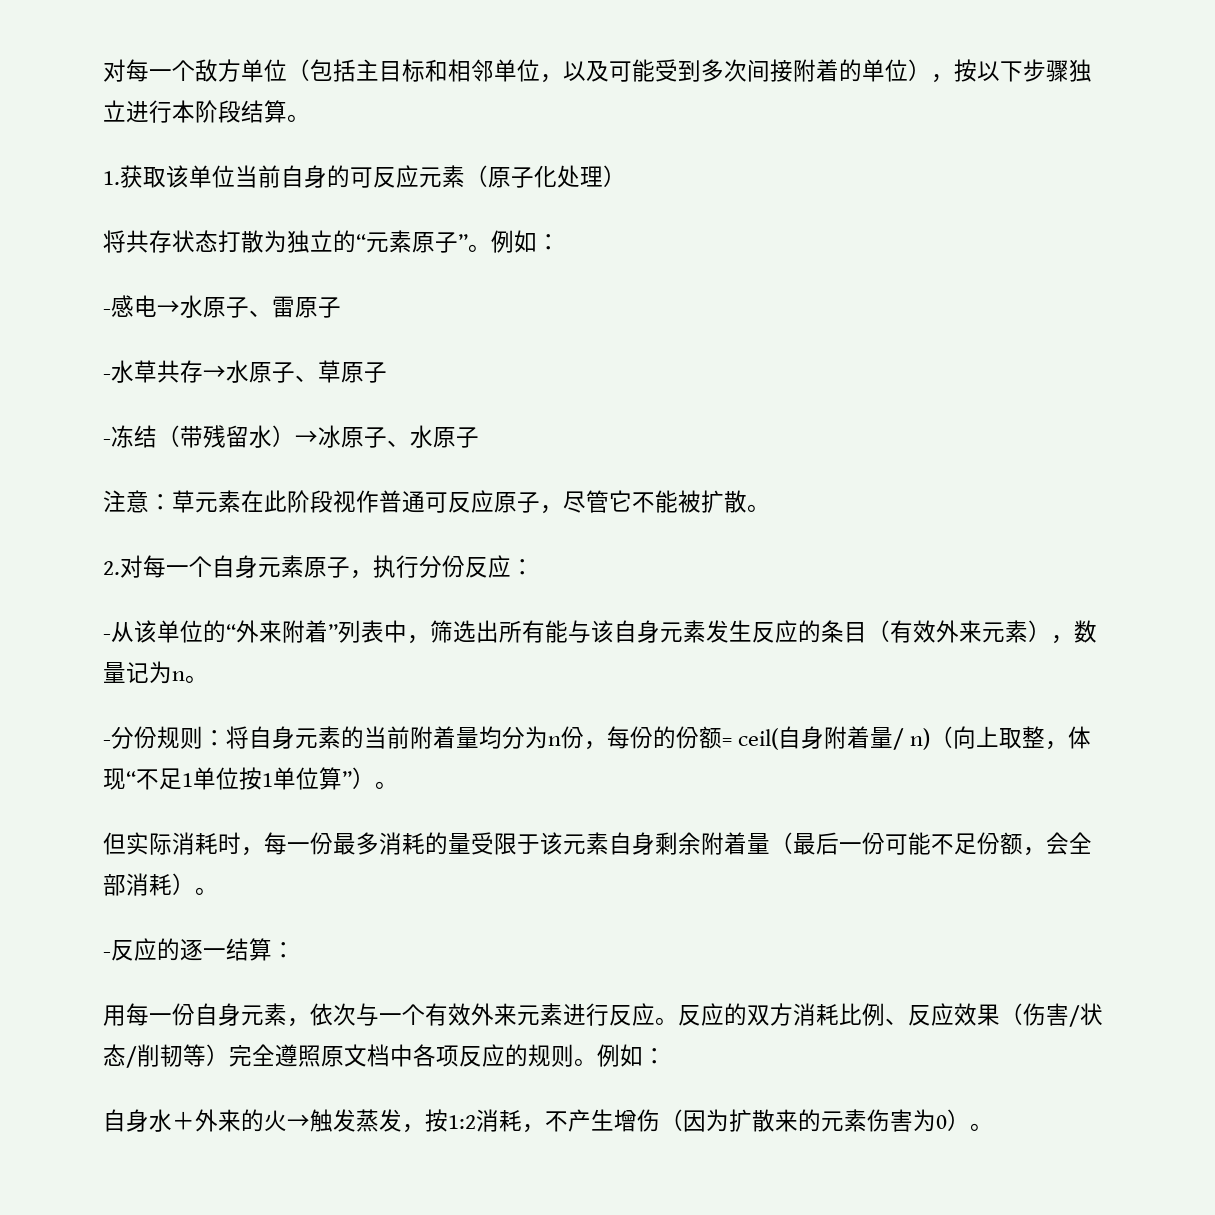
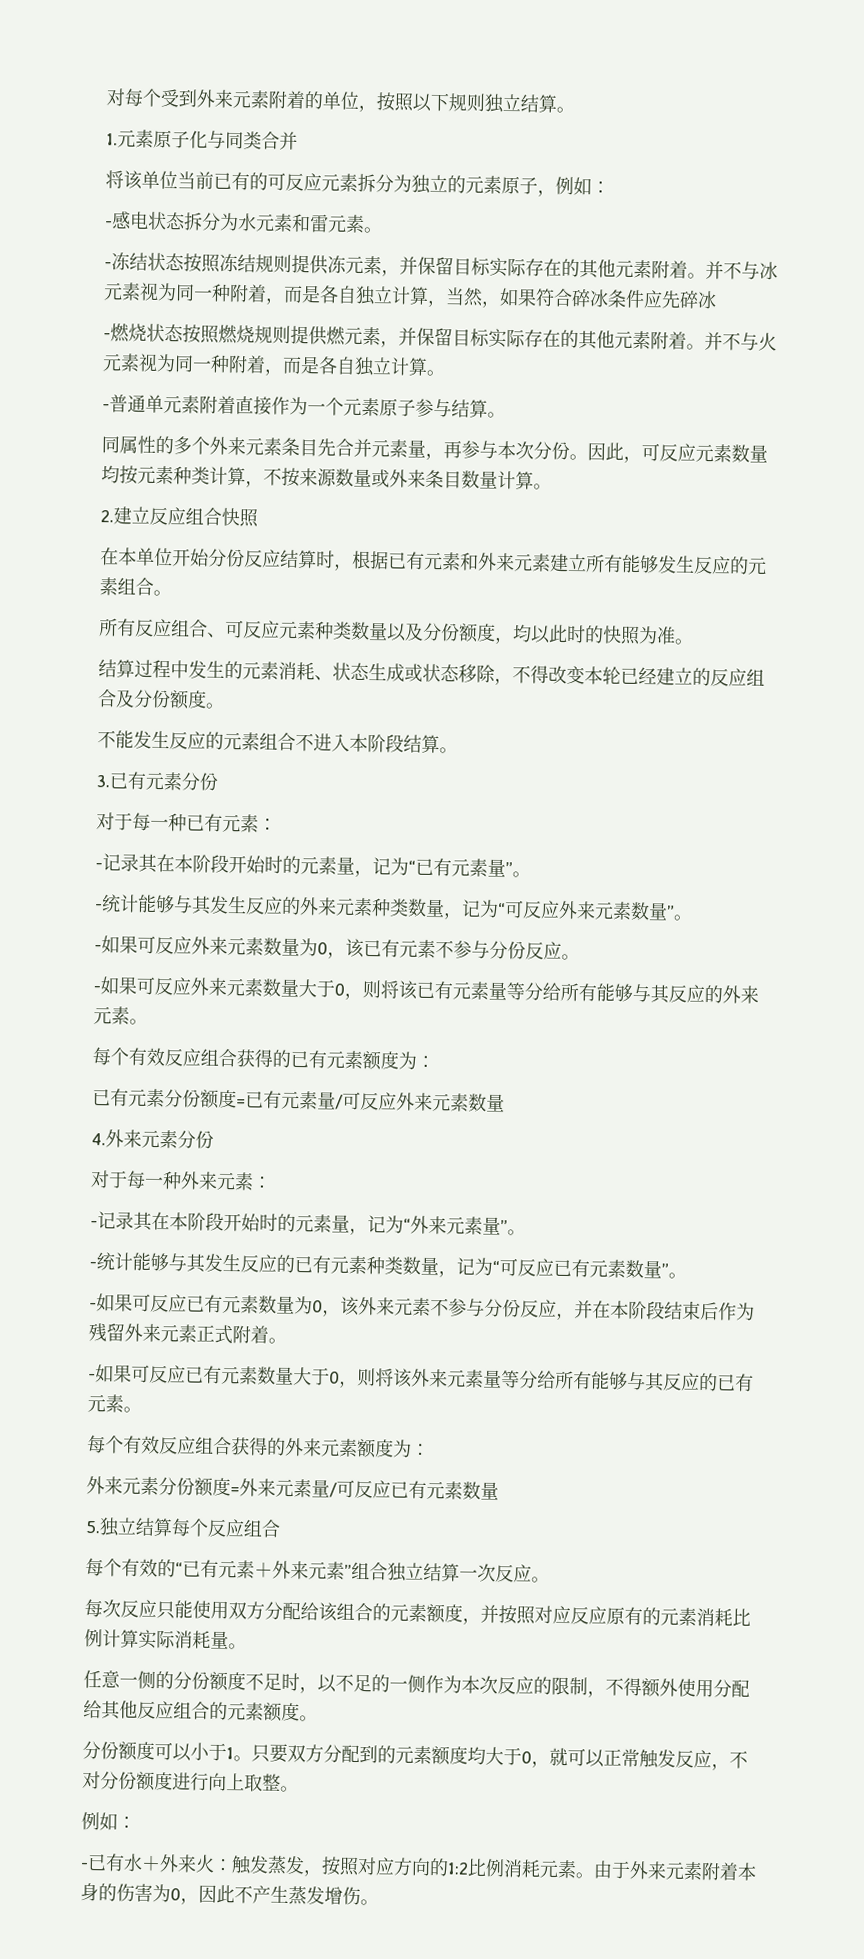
- 对每一个敌方单位（包括主目标和相邻单位，以及可能受到多次间接附着的单位），按以下步骤独立进行本阶段结算。
- 1.获取该单位当前自身的可反应元素（原子化处理）
- 将共存状态打散为独立的“元素原子”。例如：
- -感电→水原子、雷原子
- -水草共存→水原子、草原子
- -冻结（带残留水）→冰原子、水原子
- 注意：草元素在此阶段视作普通可反应原子，尽管它不能被扩散。
- 2.对每一个自身元素原子，执行分份反应：
- -从该单位的“外来附着”列表中，筛选出所有能与该自身元素发生反应的条目（有效外来元素），数量记为n。
- -分份规则：将自身元素的当前附着量均分为n份，每份的份额= ceil(自身附着量/ n)（向上取整，体现“不足1单位按1单位算”）。
- 但实际消耗时，每一份最多消耗的量受限于该元素自身剩余附着量（最后一份可能不足份额，会全部消耗）。
- -反应的逐一结算：
- 用每一份自身元素，依次与一个有效外来元素进行反应。反应的双方消耗比例、反应效果（伤害/状态/削韧等）完全遵照原文档中各项反应的规则。例如：
- 自身水＋外来的火→触发蒸发，按1:2消耗，不产生增伤（因为扩散来的元素伤害为0）。
+ 对每个受到外来元素附着的单位，按照以下规则独立结算。
+ 1.元素原子化与同类合并
+ 将该单位当前已有的可反应元素拆分为独立的元素原子，例如：
+ -感电状态拆分为水元素和雷元素。
+ -冻结状态按照冻结规则提供冻元素，并保留目标实际存在的其他元素附着。并不与冰元素视为同一种附着，而是各自独立计算，当然，如果符合碎冰条件应先碎冰
+ -燃烧状态按照燃烧规则提供燃元素，并保留目标实际存在的其他元素附着。并不与火元素视为同一种附着，而是各自独立计算。
+ -普通单元素附着直接作为一个元素原子参与结算。
+ 同属性的多个外来元素条目先合并元素量，再参与本次分份。因此，可反应元素数量均按元素种类计算，不按来源数量或外来条目数量计算。
+ 2.建立反应组合快照
+ 在本单位开始分份反应结算时，根据已有元素和外来元素建立所有能够发生反应的元素组合。
+ 所有反应组合、可反应元素种类数量以及分份额度，均以此时的快照为准。
+ 结算过程中发生的元素消耗、状态生成或状态移除，不得改变本轮已经建立的反应组合及分份额度。
+ 不能发生反应的元素组合不进入本阶段结算。
+ 3.已有元素分份
+ 对于每一种已有元素：
+ -记录其在本阶段开始时的元素量，记为“已有元素量”。
+ -统计能够与其发生反应的外来元素种类数量，记为“可反应外来元素数量”。
+ -如果可反应外来元素数量为0，该已有元素不参与分份反应。
+ -如果可反应外来元素数量大于0，则将该已有元素量等分给所有能够与其反应的外来元素。
+ 每个有效反应组合获得的已有元素额度为：
+ 已有元素分份额度=已有元素量/可反应外来元素数量
+ 4.外来元素分份
+ 对于每一种外来元素：
+ -记录其在本阶段开始时的元素量，记为“外来元素量”。
+ -统计能够与其发生反应的已有元素种类数量，记为“可反应已有元素数量”。
+ -如果可反应已有元素数量为0，该外来元素不参与分份反应，并在本阶段结束后作为残留外来元素正式附着。
+ -如果可反应已有元素数量大于0，则将该外来元素量等分给所有能够与其反应的已有元素。
+ 每个有效反应组合获得的外来元素额度为：
+ 外来元素分份额度=外来元素量/可反应已有元素数量
+ 5.独立结算每个反应组合
+ 每个有效的“已有元素＋外来元素”组合独立结算一次反应。
+ 每次反应只能使用双方分配给该组合的元素额度，并按照对应反应原有的元素消耗比例计算实际消耗量。
+ 任意一侧的分份额度不足时，以不足的一侧作为本次反应的限制，不得额外使用分配给其他反应组合的元素额度。
+ 分份额度可以小于1。只要双方分配到的元素额度均大于0，就可以正常触发反应，不对分份额度进行向上取整。
+ 例如：
+ -已有水＋外来火：触发蒸发，按照对应方向的1:2比例消耗元素。由于外来元素附着本身的伤害为0，因此不产生蒸发增伤。

